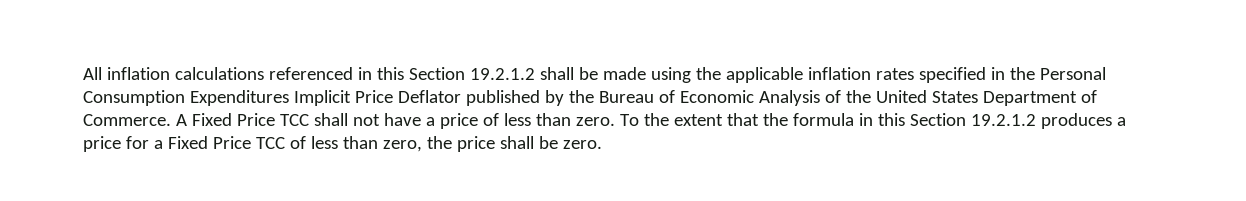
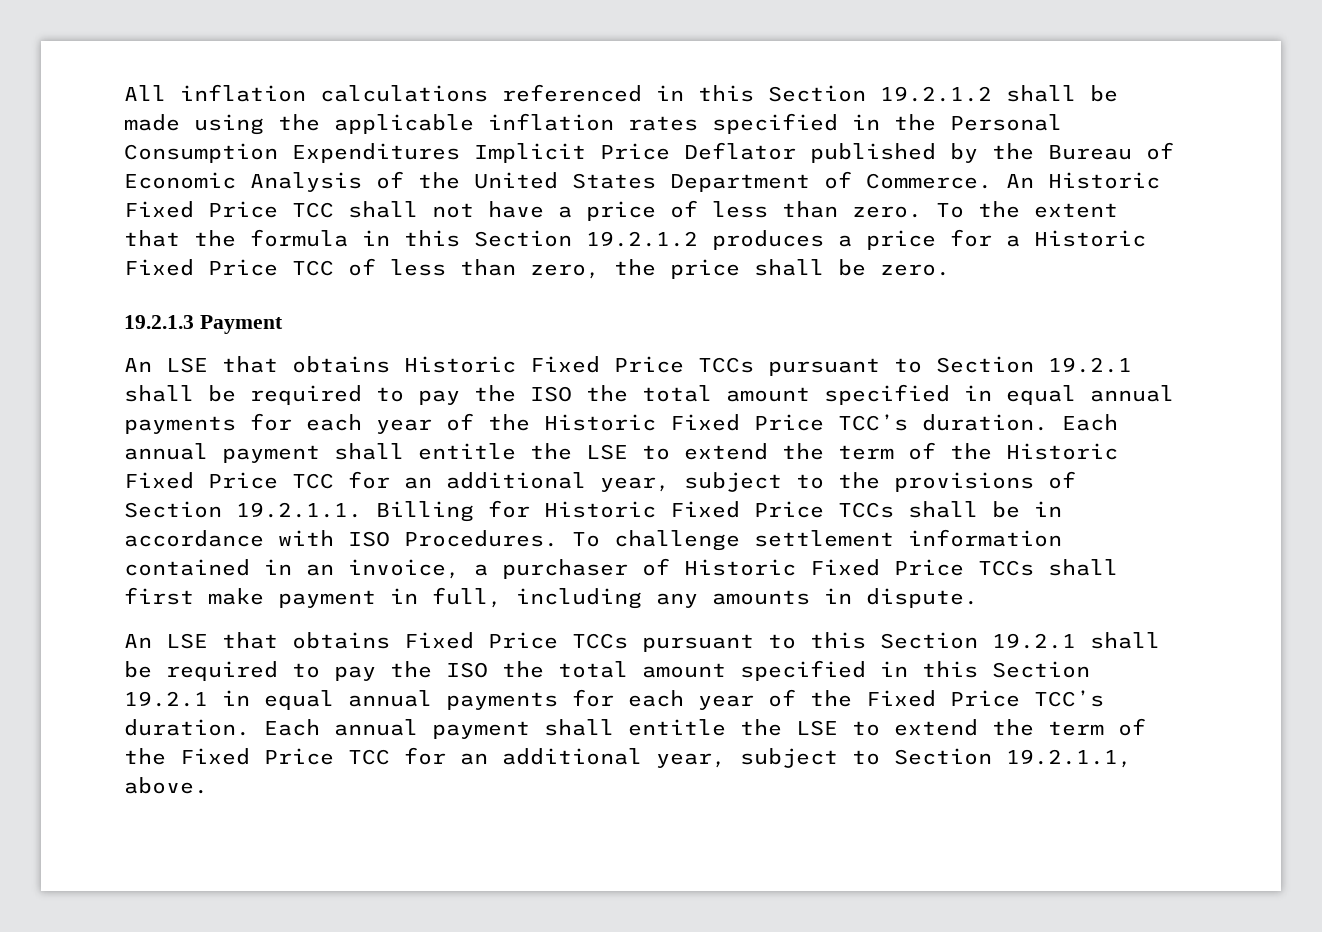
- A Fixed Price TCC shall not have a price of less than zero.
+ An Historic Fixed Price TCC shall not have a price of less than zero.
- To the extent that the formula in this Section 19.2.1.2 produces a price for a Fixed Price TCC of less than zero, the price shall be zero.
+ To the extent that the formula in this Section 19.2.1.2 produces a price for a Historic Fixed Price TCC of less than zero, the price shall be zero.
+ 19.2.1.3 Payment
+ An LSE that obtains Historic Fixed Price TCCs pursuant to Section 19.2.1 shall be required to pay the ISO the total amount specified in equal annual payments for each year of the Historic Fixed Price TCC’s duration. Each annual payment shall entitle the LSE to extend the term of the Historic Fixed Price TCC for an additional year, subject to the provisions of Section 19.2.1.1. Billing for Historic Fixed Price TCCs shall be in accordance with ISO Procedures. To challenge settlement information contained in an invoice, a purchaser of Historic Fixed Price TCCs shall first make payment in full, including any amounts in dispute.
+ An LSE that obtains Fixed Price TCCs pursuant to this Section 19.2.1 shall be required to pay the ISO the total amount specified in this Section 19.2.1 in equal annual payments for each year of the Fixed Price TCC’s duration. Each annual payment shall entitle the LSE to extend the term of the Fixed Price TCC for an additional year, subject to Section 19.2.1.1, above.

